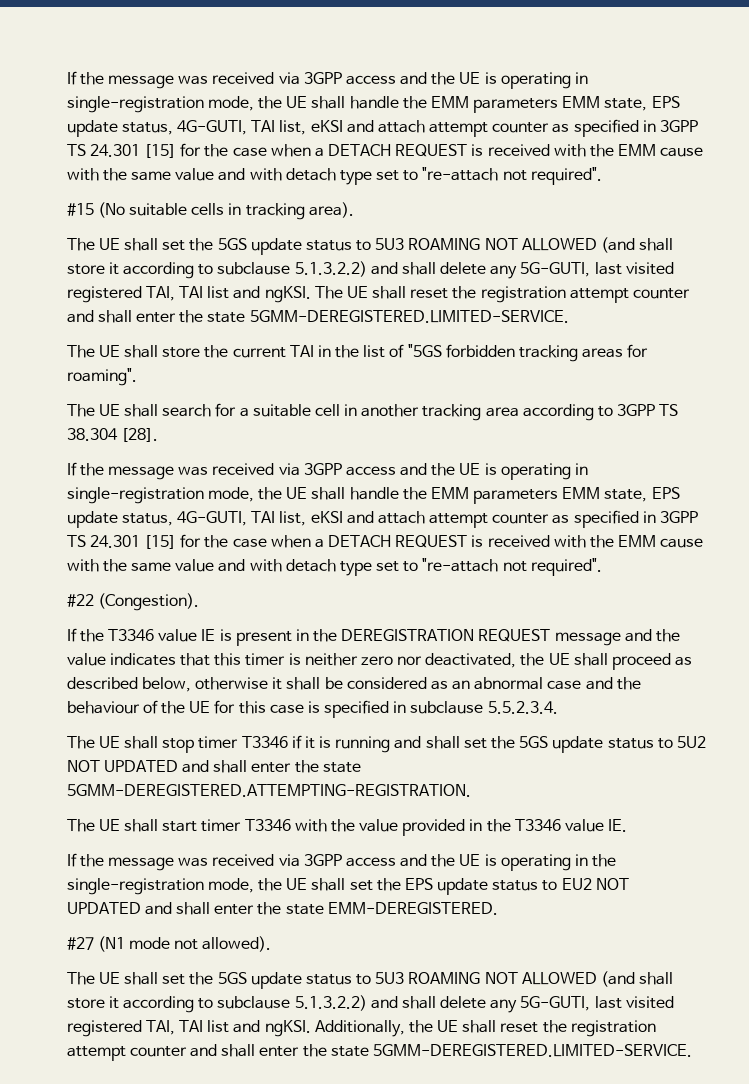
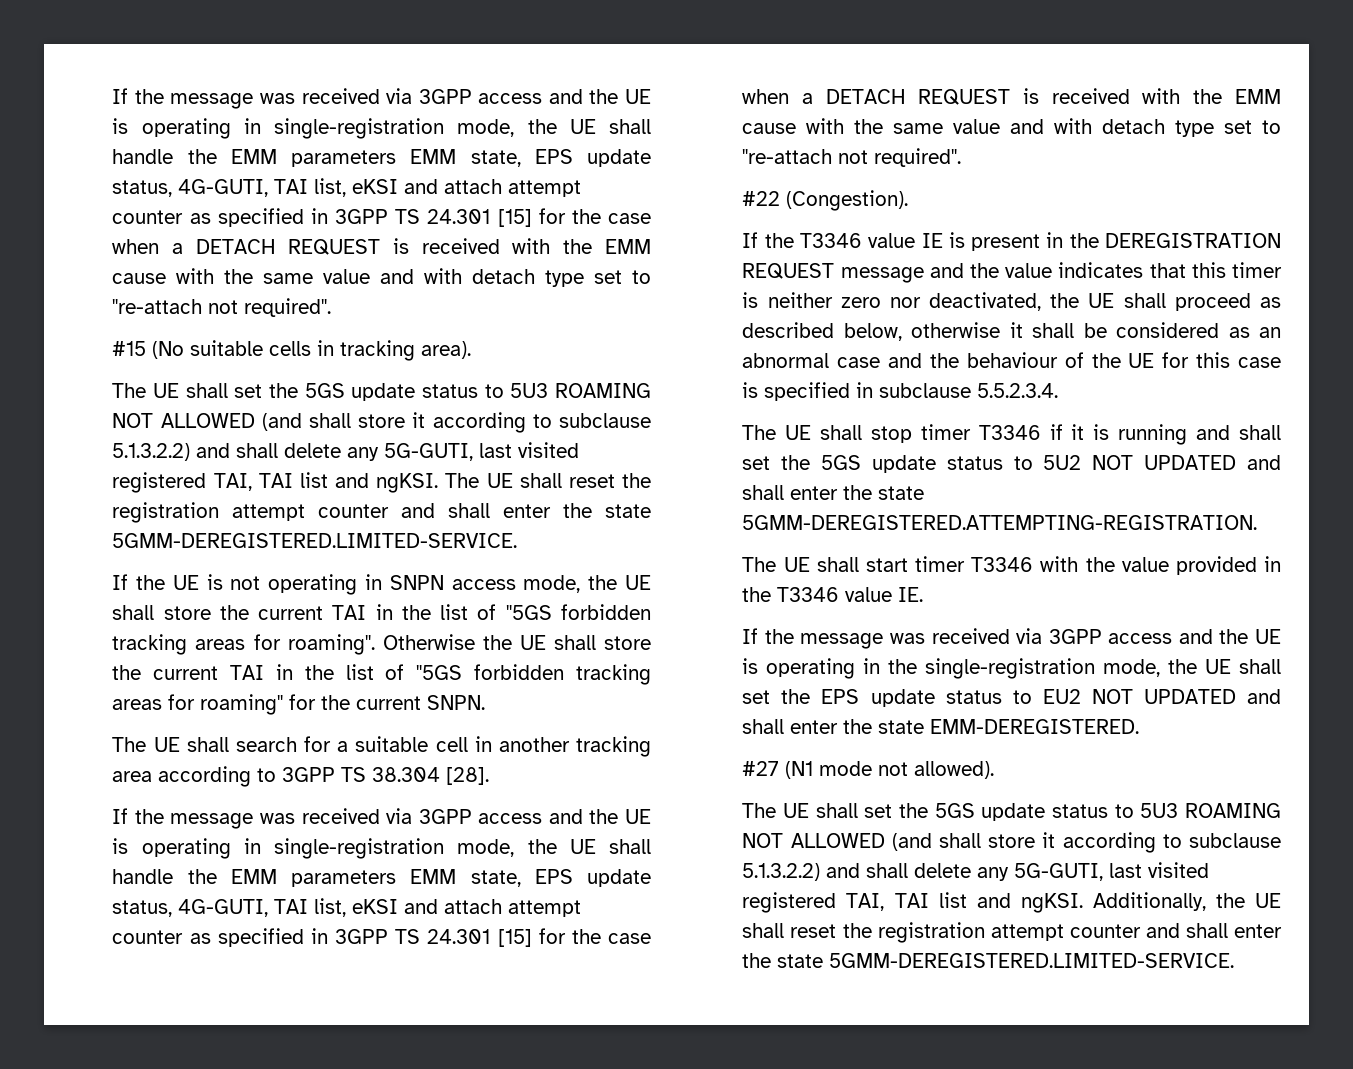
- The UE shall store the current TAI in the list of "5GS forbidden tracking areas for roaming".
+ If the UE is not operating in SNPN access mode, the UE shall store the current TAI in the list of "5GS forbidden tracking areas for roaming". Otherwise the UE shall store the current TAI in the list of "5GS forbidden tracking areas for roaming" for the current SNPN.

